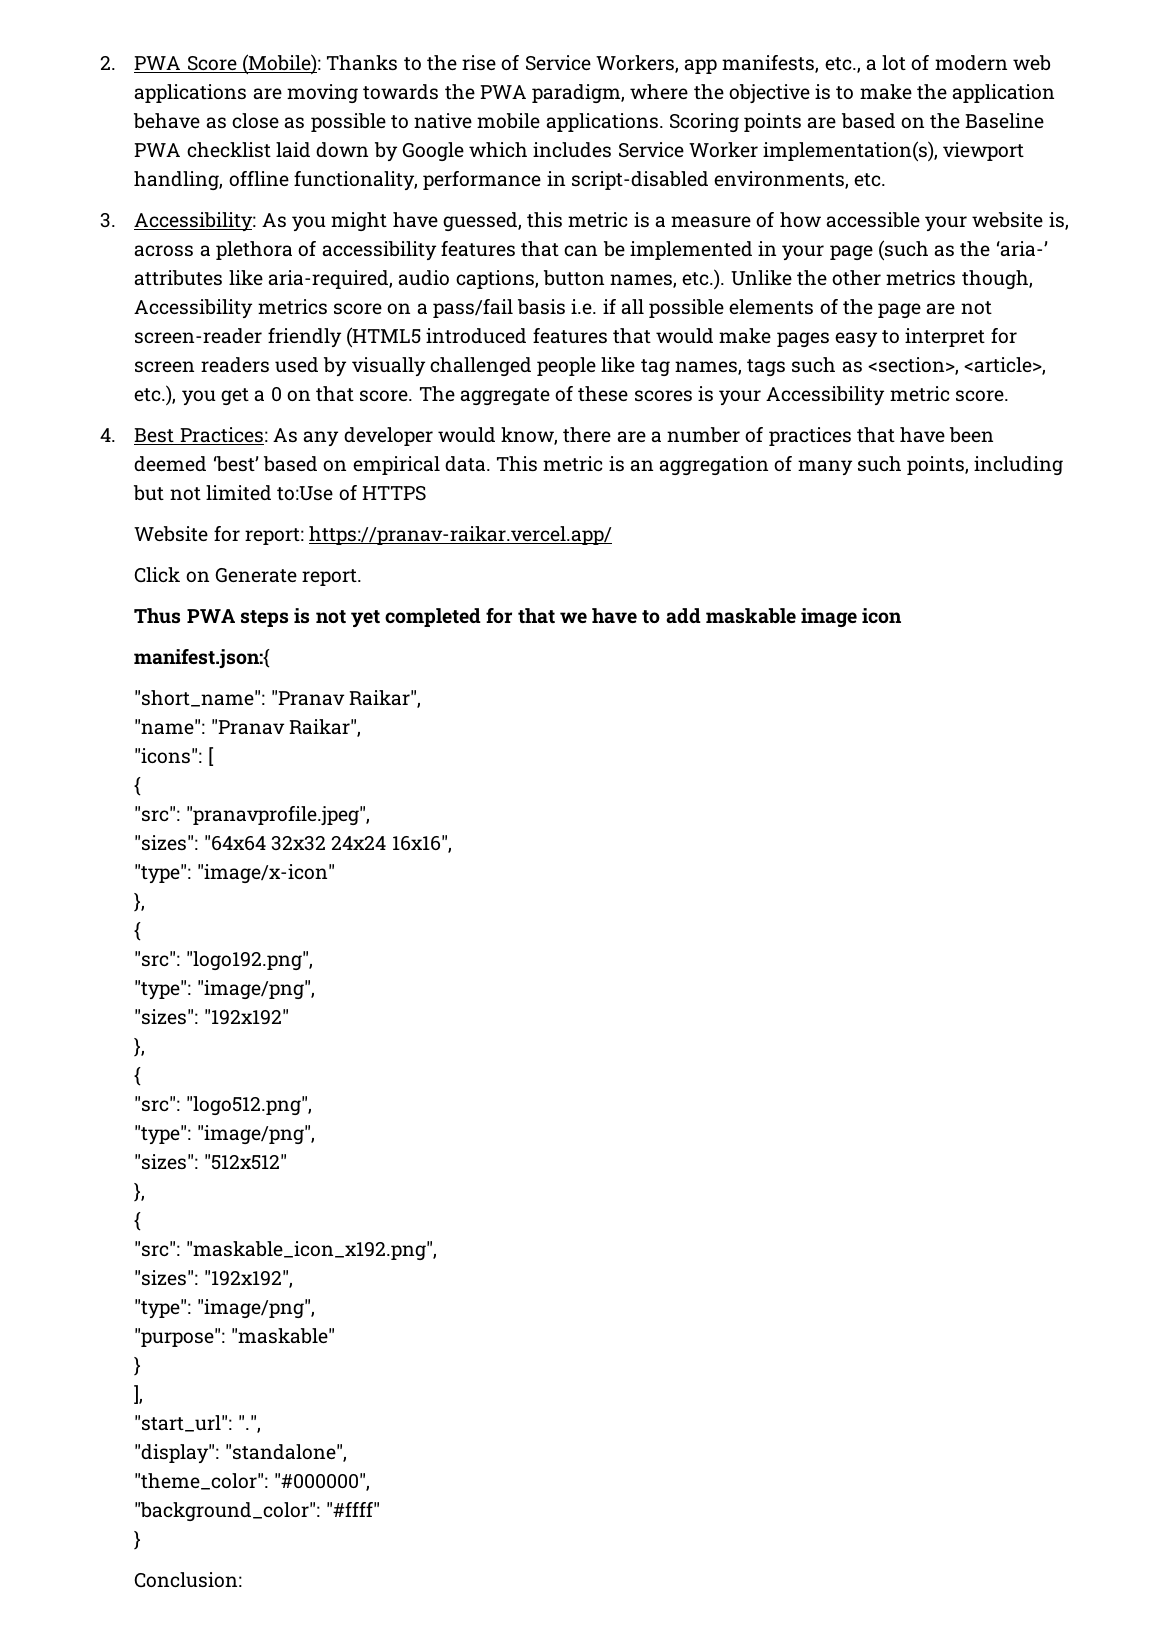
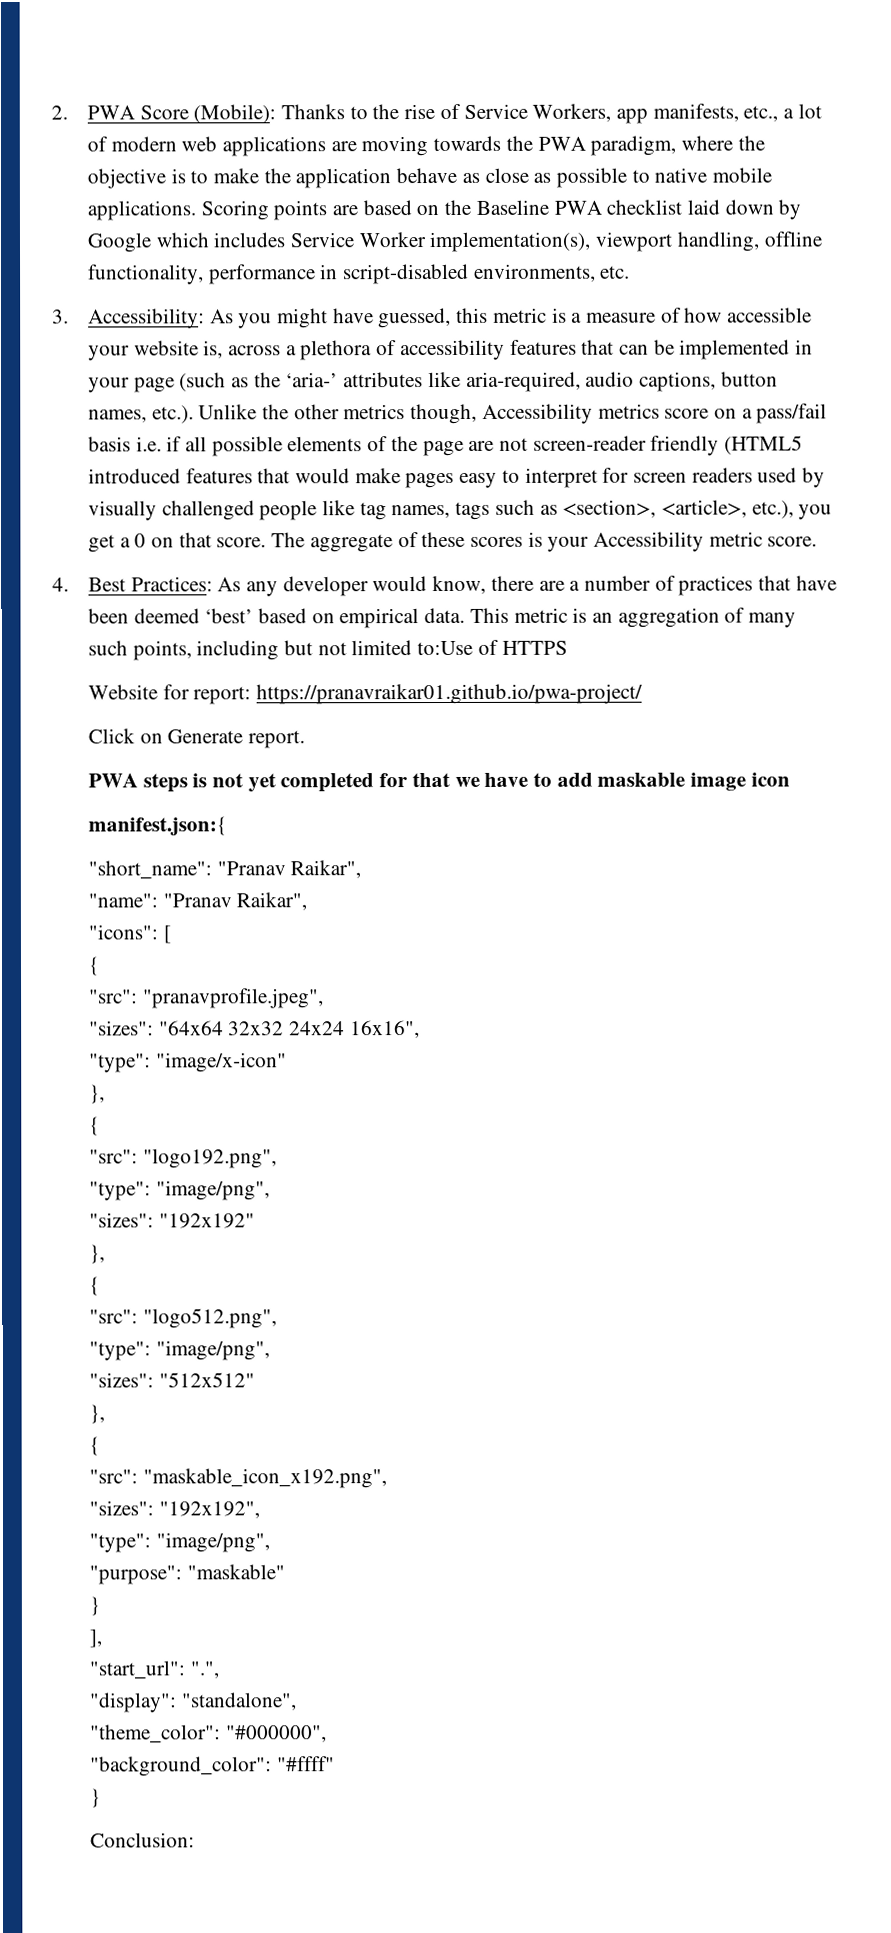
- Website for report: https://pranav-raikar.vercel.app/
+ Website for report: https://pranavraikar01.github.io/pwa-project/
- Thus PWA steps is not yet completed for that we have to add maskable image icon
+ PWA steps is not yet completed for that we have to add maskable image icon

